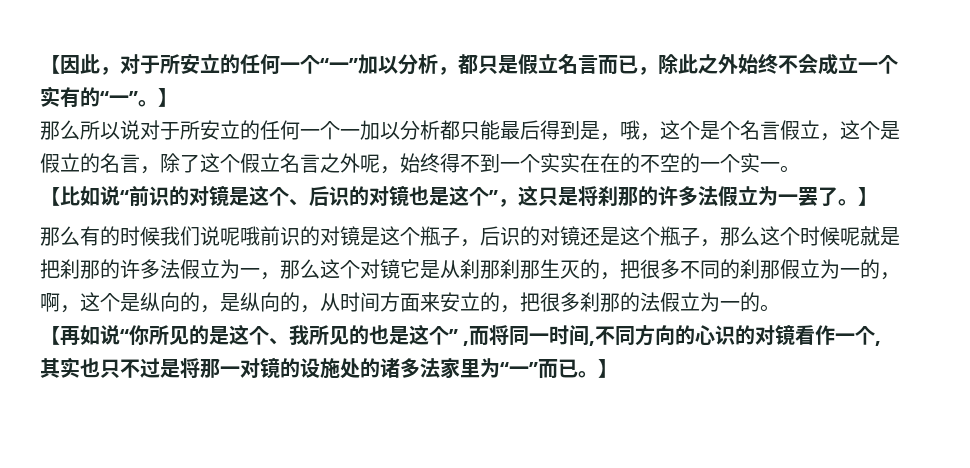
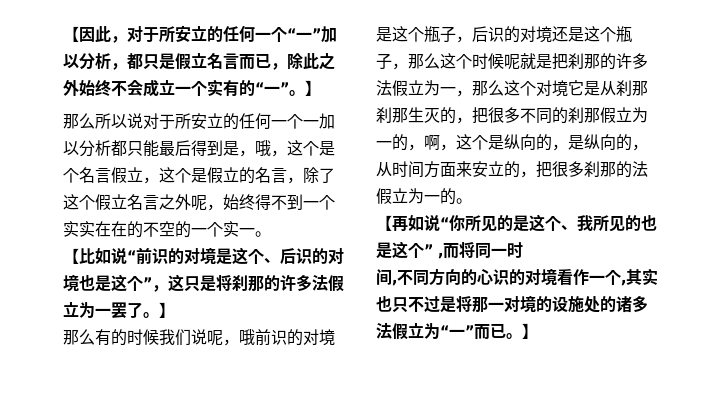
- 【比如说“前识的对镜是这个、后识的对镜也是这个”，这只是将刹那的许多法假立为一罢了。
+ 【比如说“前识的对境是这个、后识的对境也是这个”，这只是将刹那的许多法假立为一罢了。
- 那么有的时候我们说呢哦前识的对镜是这个瓶子，后识的对镜还是这个瓶子，那么这个时候呢就是把刹那的许多法假立为一，那么这个对镜它是从刹那刹那生灭的，把很多不同的刹那假立为一的，啊，这个是纵向的，是纵向的，从时间方面来安立的，把很多刹那的法假立为一的。
+ 那么有的时候我们说呢，哦前识的对境是这个瓶子，后识的对境还是这个瓶子，那么这个时候呢就是把刹那的许多法假立为一，那么这个对境它是从刹那刹那生灭的，把很多不同的刹那假立为一的，啊，这个是纵向的，是纵向的，从时间方面来安立的，把很多刹那的法假立为一的。
- 【再如说“你所见的是这个、我所见的也是这个” ,而将同一时间,不同方向的心识的对镜看作一个,其实也只不过是将那一对镜的设施处的诸多法家里为“一”而已。
+ 【再如说“你所见的是这个、我所见的也是这个” ,而将同一时
+ 间,不同方向的心识的对境看作一个,其实也只不过是将那一对境的设施处的诸多法假立为“一”而已。

